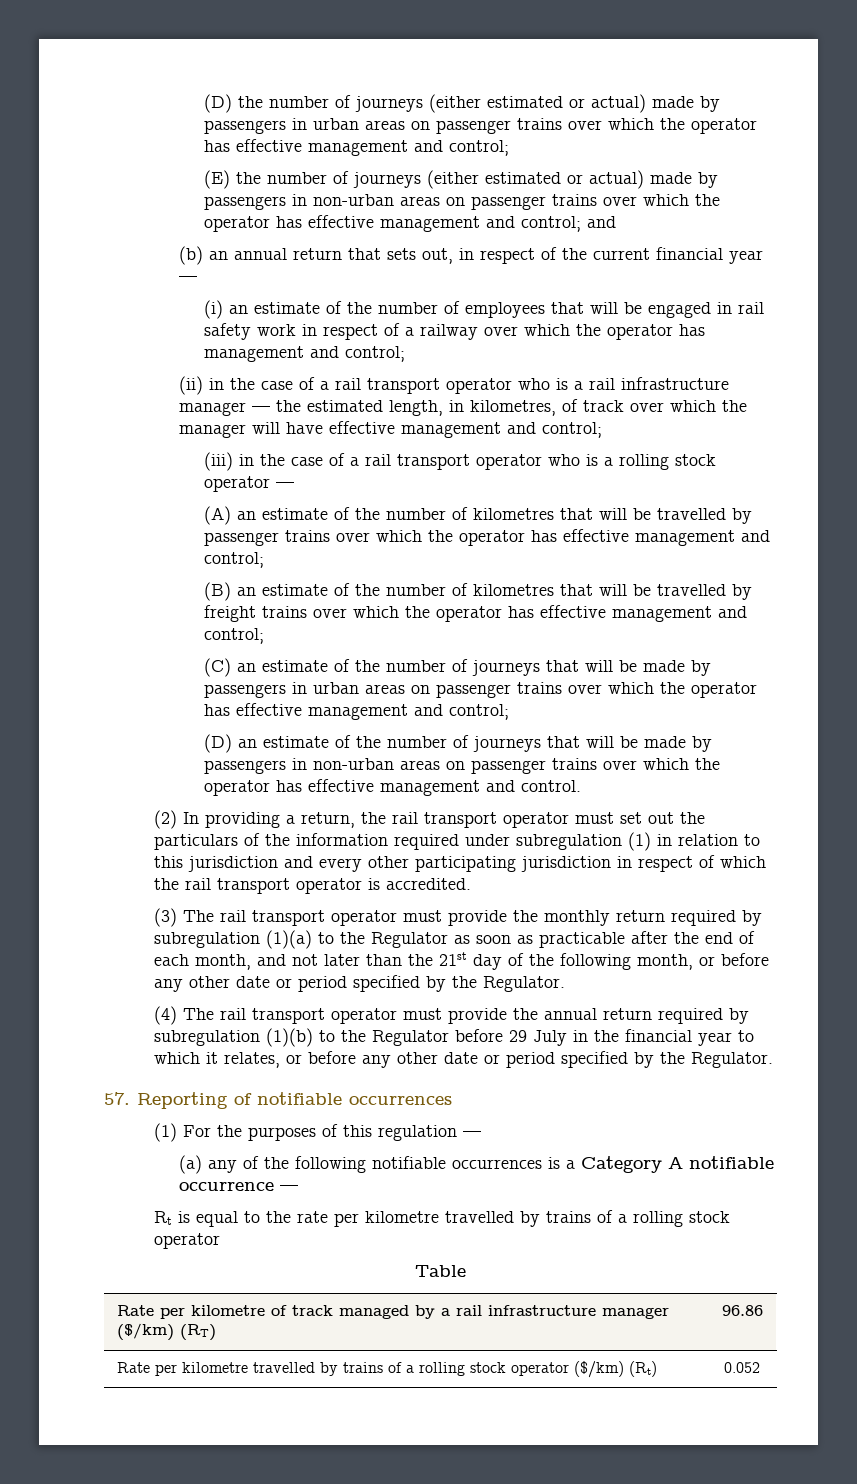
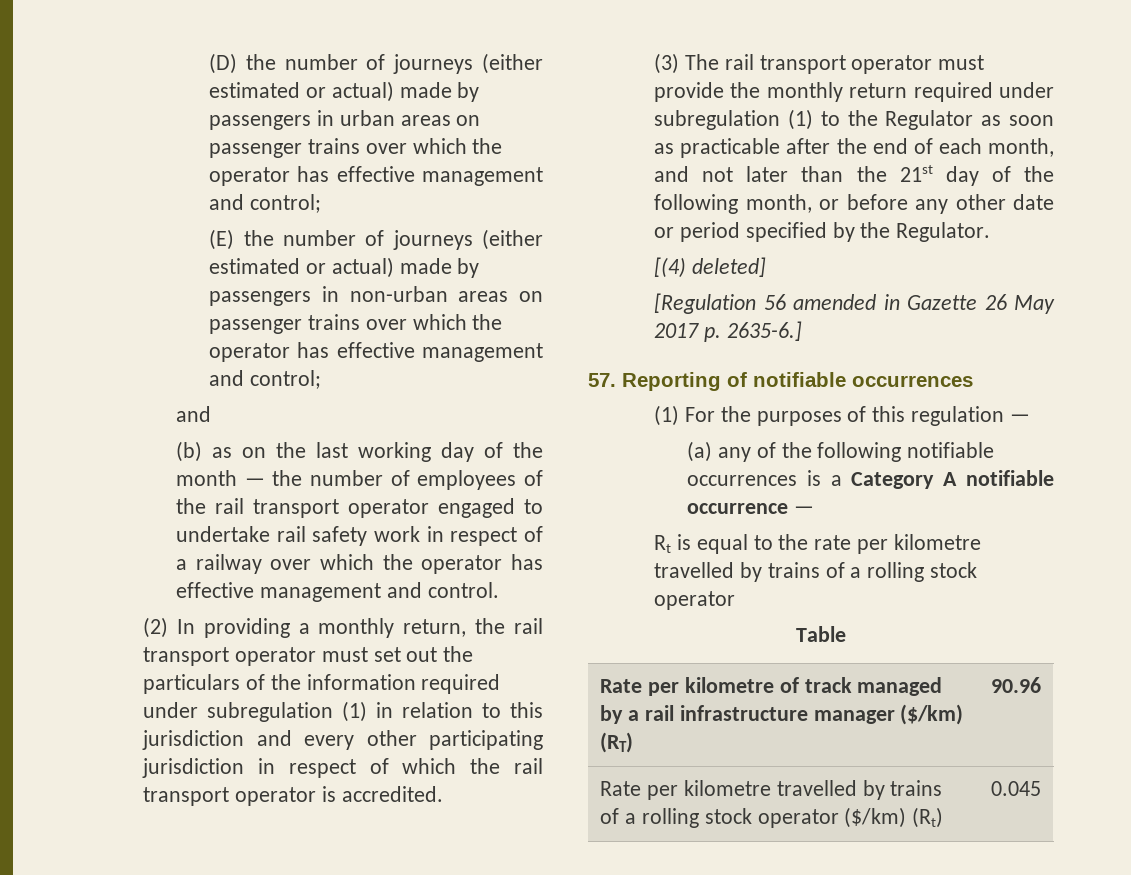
- (E) the number of journeys (either estimated or actual) made by passengers in non-urban areas on passenger trains over which the operator has effective management and control; and
+ (E) the number of journeys (either estimated or actual) made by passengers in non-urban areas on passenger trains over which the operator has effective management and control;
+ and
- (b) an annual return that sets out, in respect of the current financial year —
- (i) an estimate of the number of employees that will be engaged in rail safety work in respect of a railway over which the operator has management and control;
- (ii) in the case of a rail transport operator who is a rail infrastructure manager — the estimated length, in kilometres, of track over which the manager will have effective management and control;
- (iii) in the case of a rail transport operator who is a rolling stock operator —
- (A) an estimate of the number of kilometres that will be travelled by passenger trains over which the operator has effective management and control;
- (B) an estimate of the number of kilometres that will be travelled by freight trains over which the operator has effective management and control;
- (C) an estimate of the number of journeys that will be made by passengers in urban areas on passenger trains over which the operator has effective management and control;
- (D) an estimate of the number of journeys that will be made by passengers in non-urban areas on passenger trains over which the operator has effective management and control.
+ (b) as on the last working day of the month — the number of employees of the rail transport operator engaged to undertake rail safety work in respect of a railway over which the operator has effective management and control.
- (2) In providing a return, the rail transport operator must set out the particulars of the information required under subregulation (1) in relation to this jurisdiction and every other participating jurisdiction in respect of which the rail transport operator is accredited.
+ (2) In providing a monthly return, the rail transport operator must set out the particulars of the information required under subregulation (1) in relation to this jurisdiction and every other participating jurisdiction in respect of which the rail transport operator is accredited.
- (3) The rail transport operator must provide the monthly return required by subregulation (1)(a) to the Regulator as soon as practicable after the end of each month, and not later than the 21st day of the following month, or before any other date or period specified by the Regulator.
+ (3) The rail transport operator must provide the monthly return required under subregulation (1) to the Regulator as soon as practicable after the end of each month, and not later than the 21st day of the following month, or before any other date or period specified by the Regulator.
- (4) The rail transport operator must provide the annual return required by subregulation (1)(b) to the Regulator before 29 July in the financial year to which it relates, or before any other date or period specified by the Regulator.
+ [(4) deleted]
+ [Regulation 56 amended in Gazette 26 May 2017 p. 2635-6.]
- Rate per kilometre of track managed by a rail infrastructure manager ($/km) (RT) | 96.86
+ Rate per kilometre of track managed by a rail infrastructure manager ($/km) (RT) | 90.96
- Rate per kilometre travelled by trains of a rolling stock operator ($/km) (Rt) | 0.052
+ Rate per kilometre travelled by trains of a rolling stock operator ($/km) (Rt) | 0.045

